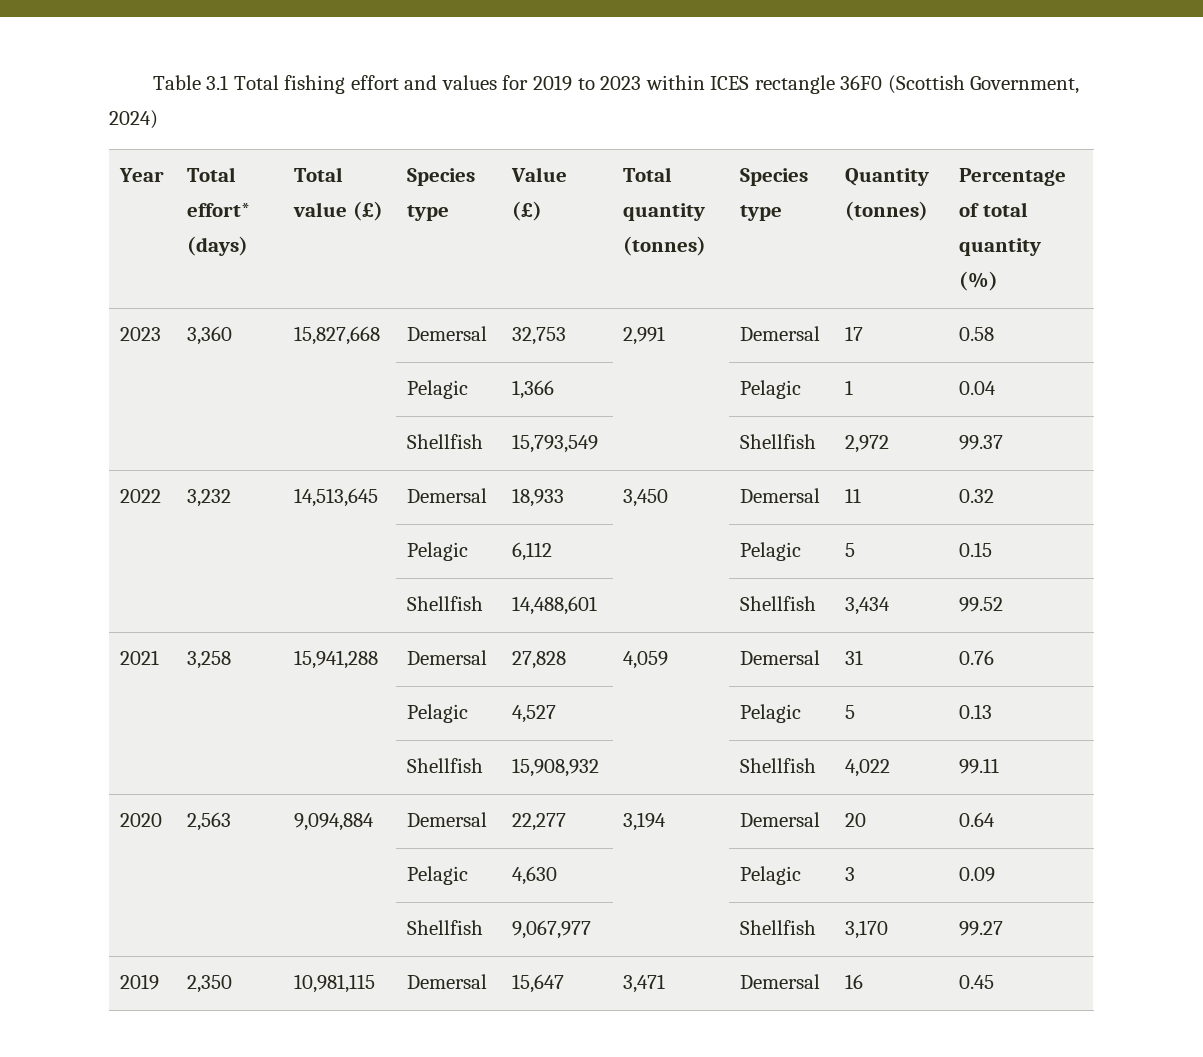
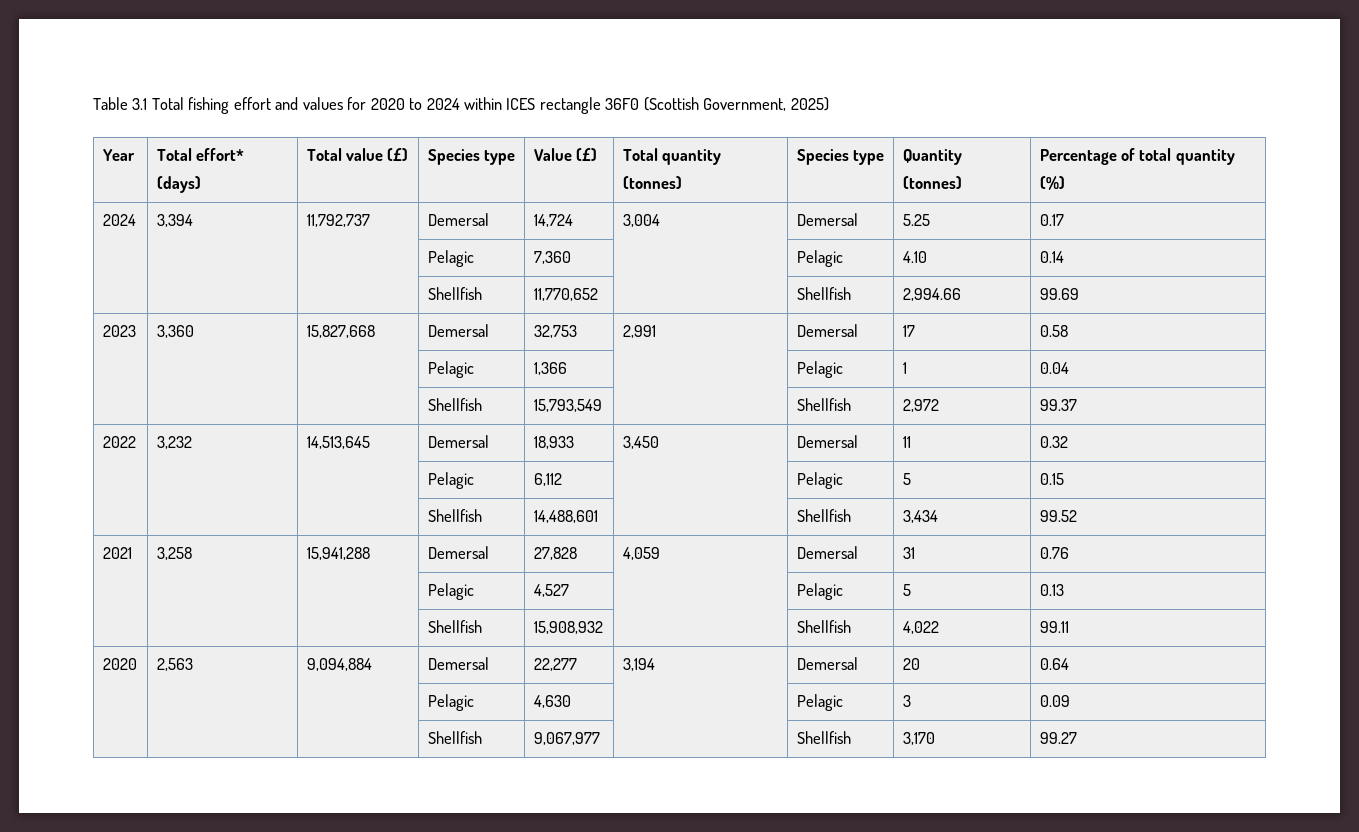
- Table 3.1 Total fishing effort and values for 2019 to 2023 within ICES rectangle 36F0 (Scottish Government, 2024)
+ Table 3.1 Total fishing effort and values for 2020 to 2024 within ICES rectangle 36F0 (Scottish Government, 2025)
+ 2024 | 3,394 | 11,792,737 | Demersal | 14,724 | 3,004 | Demersal | 5.25 | 0.17
+ | | | Pelagic | 7,360 | | Pelagic | 4.10 | 0.14
+ | | | Shellfish | 11,770,652 | | Shellfish | 2,994.66 | 99.69
- 2019 | 2,350 | 10,981,115 | Demersal | 15,647 | 3,471 | Demersal | 16 | 0.45

